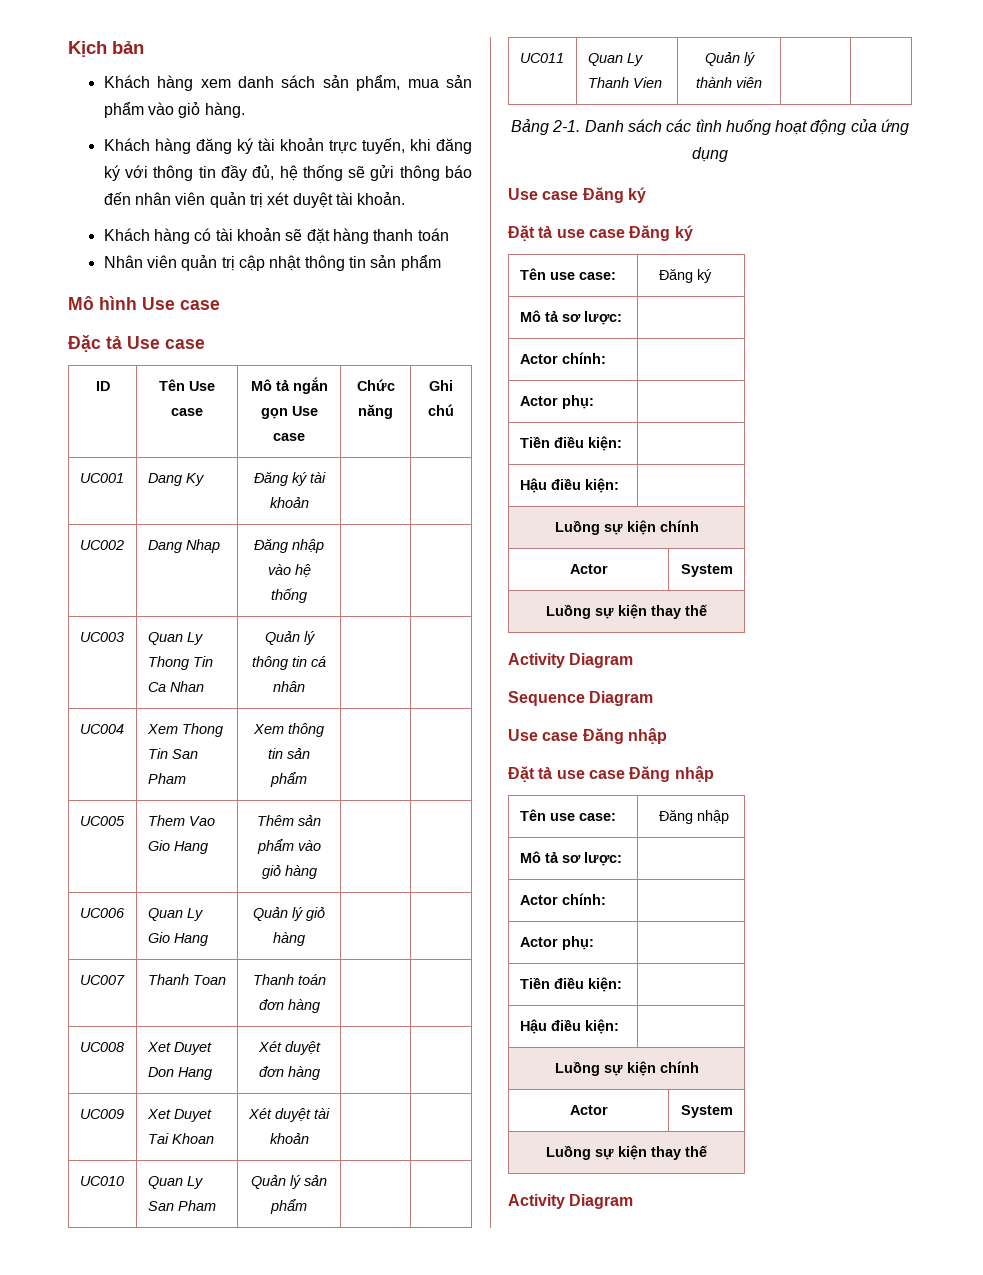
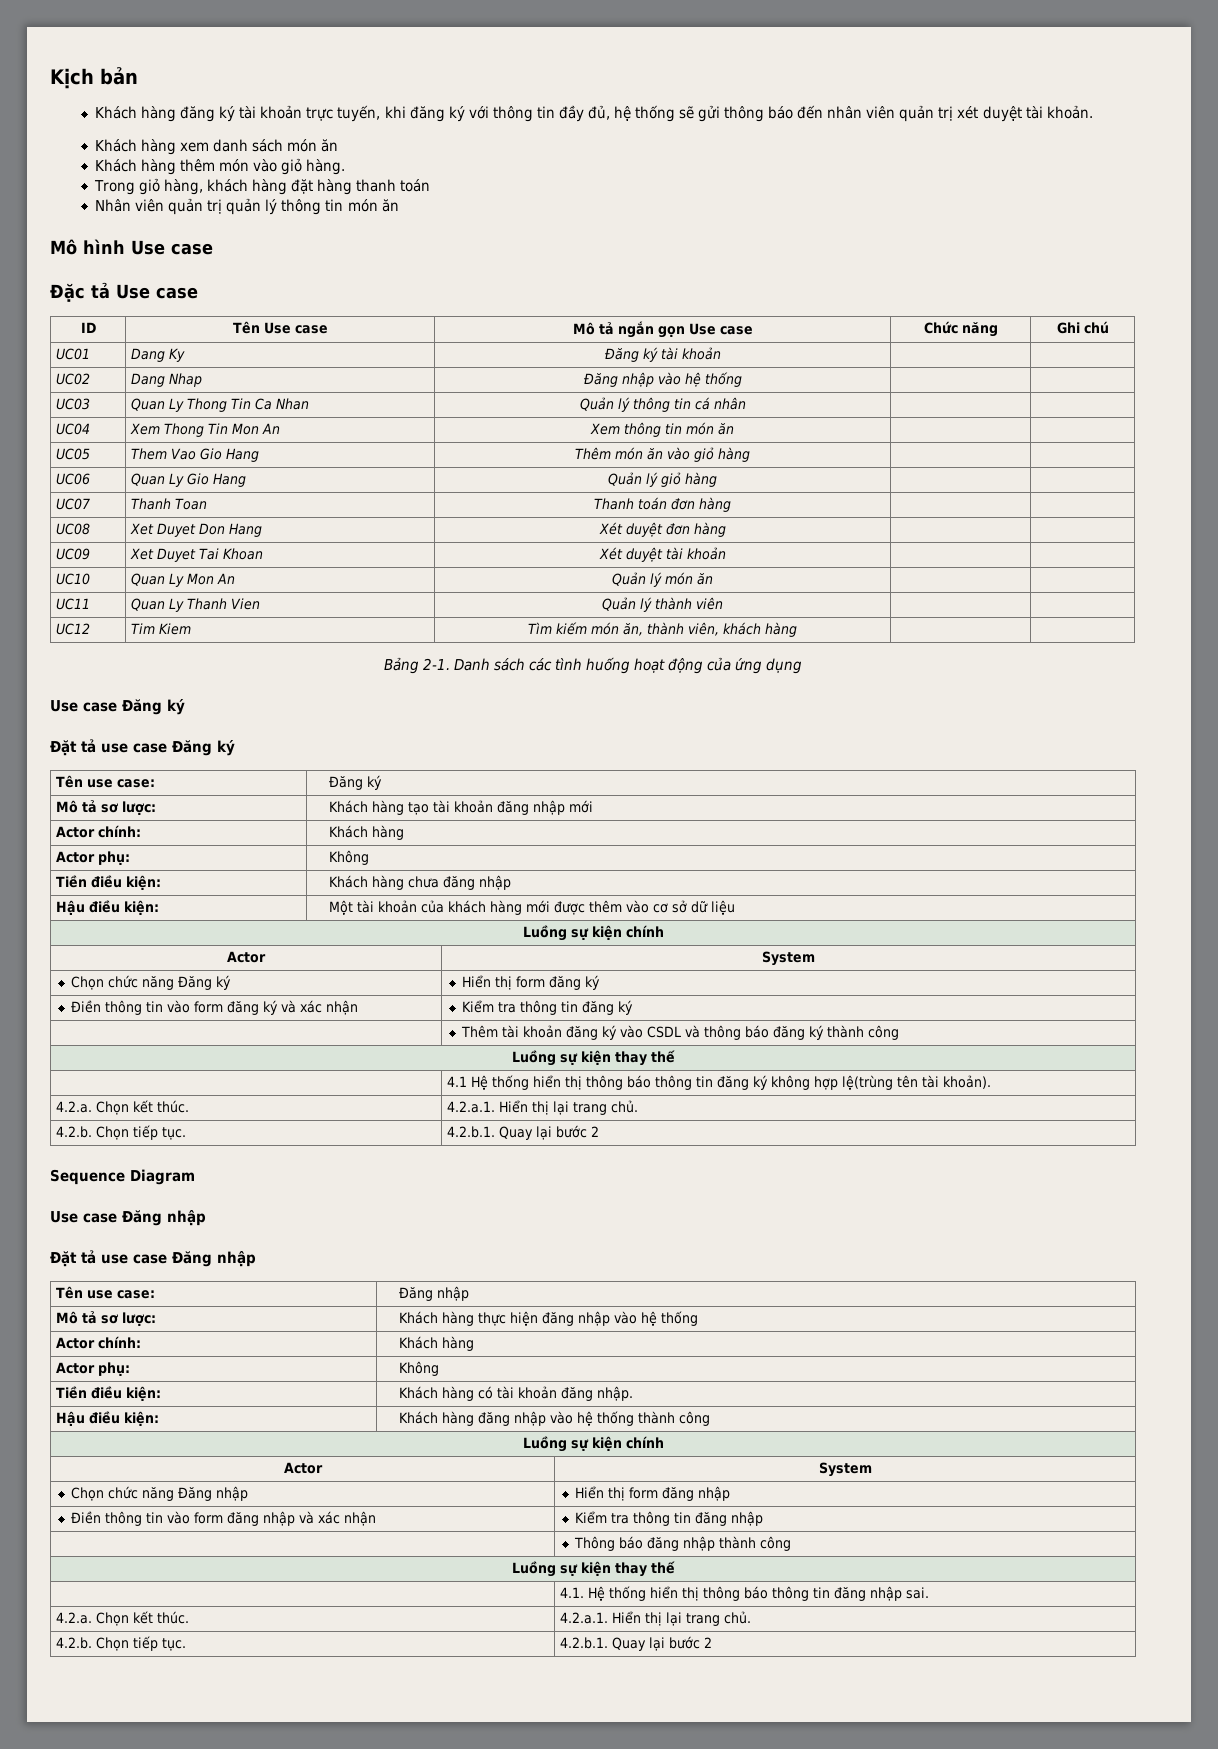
- Khách hàng xem danh sách sản phẩm, mua sản phẩm vào giỏ hàng.
- Khách hàng có tài khoản sẽ đặt hàng thanh toán
+ Khách hàng xem danh sách món ăn
+ Khách hàng thêm món vào giỏ hàng.
+ Trong giỏ hàng, khách hàng đặt hàng thanh toán
- Nhân viên quản trị cập nhật thông tin sản phẩm
+ Nhân viên quản trị quản lý thông tin món ăn
- UC001 | Dang Ky | Đăng ký tài khoản | |
+ UC01 | Dang Ky | Đăng ký tài khoản | |
- UC002 | Dang Nhap | Đăng nhập vào hệ thống | |
+ UC02 | Dang Nhap | Đăng nhập vào hệ thống | |
- UC003 | Quan Ly Thong Tin Ca Nhan | Quản lý thông tin cá nhân | |
+ UC03 | Quan Ly Thong Tin Ca Nhan | Quản lý thông tin cá nhân | |
- UC004 | Xem Thong Tin San Pham | Xem thông tin sản phẩm | |
- UC005 | Them Vao Gio Hang | Thêm sản phẩm vào giỏ hàng | |
+ UC04 | Xem Thong Tin Mon An | Xem thông tin món ăn | |
+ UC05 | Them Vao Gio Hang | Thêm món ăn vào giỏ hàng | |
- UC006 | Quan Ly Gio Hang | Quản lý giỏ hàng | |
+ UC06 | Quan Ly Gio Hang | Quản lý giỏ hàng | |
- UC007 | Thanh Toan | Thanh toán đơn hàng | |
+ UC07 | Thanh Toan | Thanh toán đơn hàng | |
- UC008 | Xet Duyet Don Hang | Xét duyệt đơn hàng | |
+ UC08 | Xet Duyet Don Hang | Xét duyệt đơn hàng | |
- UC009 | Xet Duyet Tai Khoan | Xét duyệt tài khoản | |
+ UC09 | Xet Duyet Tai Khoan | Xét duyệt tài khoản | |
- UC010 | Quan Ly San Pham | Quản lý sản phẩm | |
- UC011 | Quan Ly Thanh Vien | Quản lý thành viên | |
+ UC10 | Quan Ly Mon An | Quản lý món ăn | |
+ UC11 | Quan Ly Thanh Vien | Quản lý thành viên | |
+ UC12 | Tim Kiem | Tìm kiếm món ăn, thành viên, khách hàng | |
  Tên use case: | Đăng ký
- Mô tả sơ lược: |
- Actor chính: |
- Actor phụ: |
- Tiền điều kiện: |
- Hậu điều kiện: |
+ Mô tả sơ lược: | Khách hàng tạo tài khoản đăng nhập mới
+ Actor chính: | Khách hàng
+ Actor phụ: | Không
+ Tiền điều kiện: | Khách hàng chưa đăng nhập
+ Hậu điều kiện: | Một tài khoản của khách hàng mới được thêm vào cơ sở dữ liệu
  Luồng sự kiện chính
  Actor | System
+ Chọn chức năng Đăng ký | Hiển thị form đăng ký
+ Điền thông tin vào form đăng ký và xác nhận | Kiểm tra thông tin đăng ký
+ | Thêm tài khoản đăng ký vào CSDL và thông báo đăng ký thành công
  Luồng sự kiện thay thế
- Activity Diagram
+ | 4.1 Hệ thống hiển thị thông báo thông tin đăng ký không hợp lệ(trùng tên tài khoản).
+ 4.2.a. Chọn kết thúc. | 4.2.a.1. Hiển thị lại trang chủ.
+ 4.2.b. Chọn tiếp tục. | 4.2.b.1. Quay lại bước 2
  Tên use case: | Đăng nhập
- Mô tả sơ lược: |
- Actor chính: |
- Actor phụ: |
- Tiền điều kiện: |
- Hậu điều kiện: |
+ Mô tả sơ lược: | Khách hàng thực hiện đăng nhập vào hệ thống
+ Actor chính: | Khách hàng
+ Actor phụ: | Không
+ Tiền điều kiện: | Khách hàng có tài khoản đăng nhập.
+ Hậu điều kiện: | Khách hàng đăng nhập vào hệ thống thành công
  Luồng sự kiện chính
  Actor | System
+ Chọn chức năng Đăng nhập | Hiển thị form đăng nhập
+ Điền thông tin vào form đăng nhập và xác nhận | Kiểm tra thông tin đăng nhập
+ | Thông báo đăng nhập thành công
  Luồng sự kiện thay thế
- Activity Diagram
+ | 4.1. Hệ thống hiển thị thông báo thông tin đăng nhập sai.
+ 4.2.a. Chọn kết thúc. | 4.2.a.1. Hiển thị lại trang chủ.
+ 4.2.b. Chọn tiếp tục. | 4.2.b.1. Quay lại bước 2

